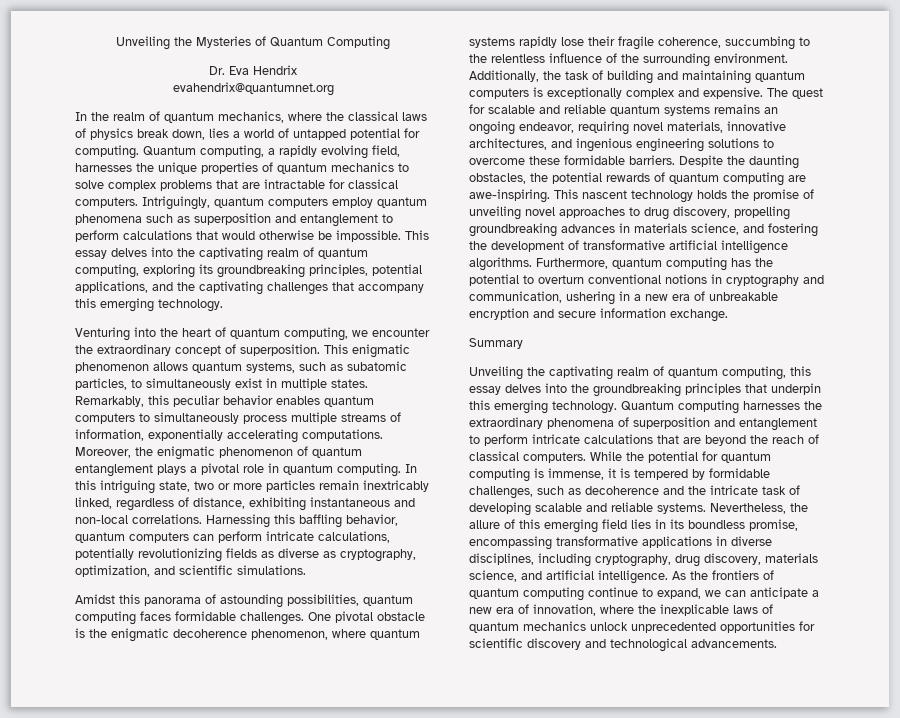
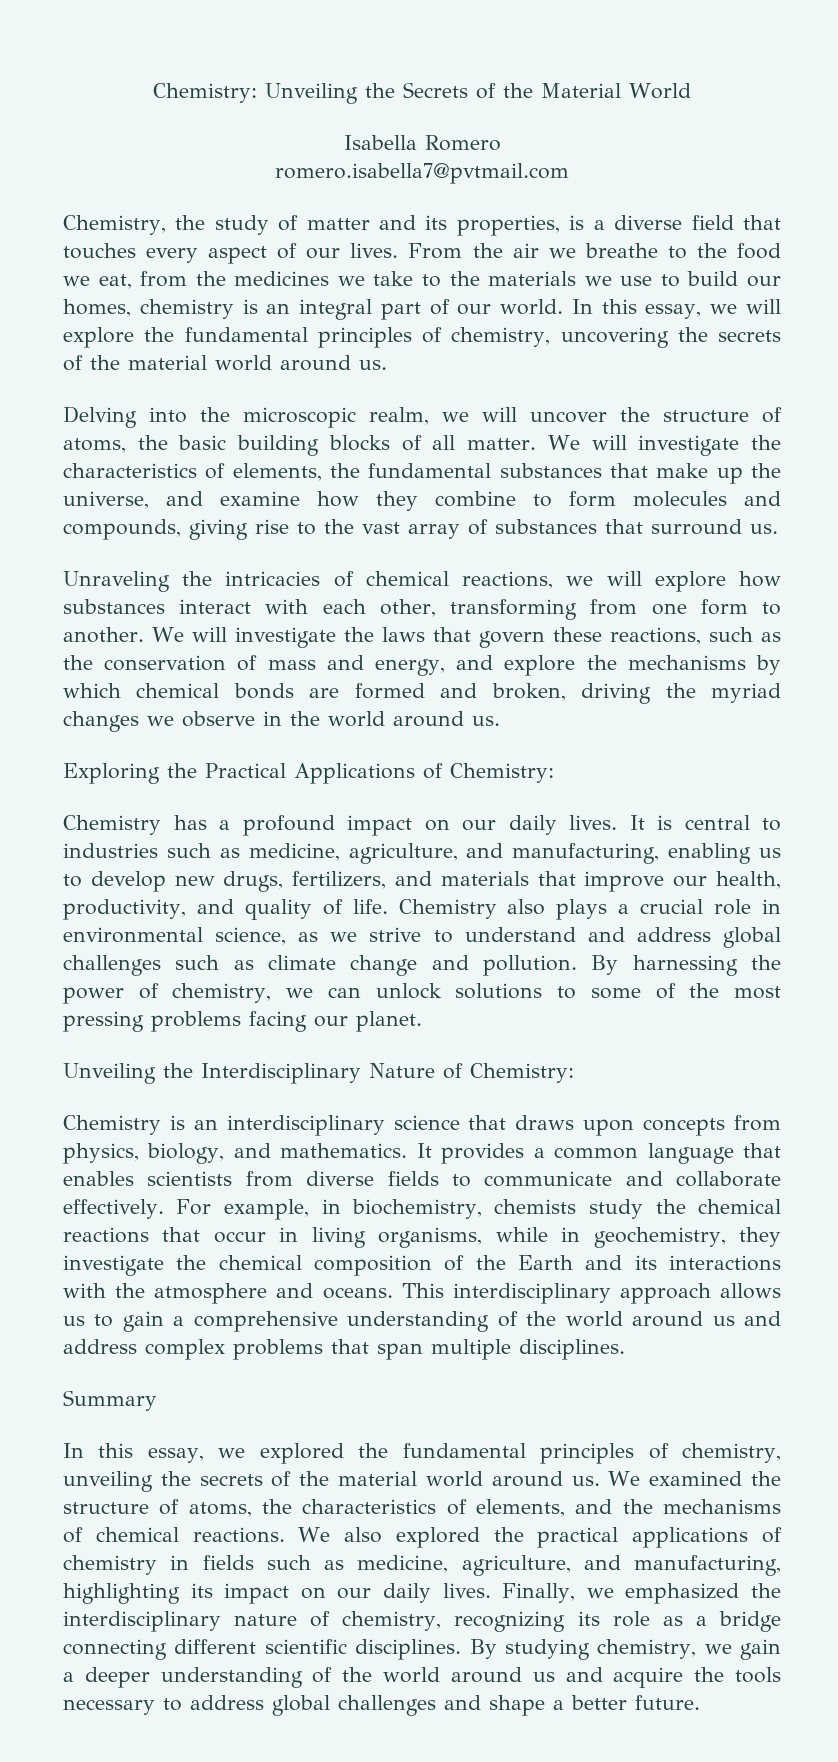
- Unveiling the Mysteries of Quantum Computing
- Dr. Eva Hendrix
- evahendrix@quantumnet.org
- In the realm of quantum mechanics, where the classical laws of physics break down, lies a world of untapped potential for computing. Quantum computing, a rapidly evolving field, harnesses the unique properties of quantum mechanics to solve complex problems that are intractable for classical computers. Intriguingly, quantum computers employ quantum phenomena such as superposition and entanglement to perform calculations that would otherwise be impossible. This essay delves into the captivating realm of quantum computing, exploring its groundbreaking principles, potential applications, and the captivating challenges that accompany this emerging technology.
- Venturing into the heart of quantum computing, we encounter the extraordinary concept of superposition. This enigmatic phenomenon allows quantum systems, such as subatomic particles, to simultaneously exist in multiple states. Remarkably, this peculiar behavior enables quantum computers to simultaneously process multiple streams of information, exponentially accelerating computations. Moreover, the enigmatic phenomenon of quantum entanglement plays a pivotal role in quantum computing. In this intriguing state, two or more particles remain inextricably linked, regardless of distance, exhibiting instantaneous and non-local correlations. Harnessing this baffling behavior, quantum computers can perform intricate calculations, potentially revolutionizing fields as diverse as cryptography, optimization, and scientific simulations.
- Amidst this panorama of astounding possibilities, quantum computing faces formidable challenges. One pivotal obstacle is the enigmatic decoherence phenomenon, where quantum systems rapidly lose their fragile coherence, succumbing to the relentless influence of the surrounding environment. Additionally, the task of building and maintaining quantum computers is exceptionally complex and expensive. The quest for scalable and reliable quantum systems remains an ongoing endeavor, requiring novel materials, innovative architectures, and ingenious engineering solutions to overcome these formidable barriers. Despite the daunting obstacles, the potential rewards of quantum computing are awe-inspiring. This nascent technology holds the promise of unveiling novel approaches to drug discovery, propelling groundbreaking advances in materials science, and fostering the development of transformative artificial intelligence algorithms. Furthermore, quantum computing has the potential to overturn conventional notions in cryptography and communication, ushering in a new era of unbreakable encryption and secure information exchange.
+ Chemistry: Unveiling the Secrets of the Material World
+ Isabella Romero
+ romero.isabella7@pvtmail.com
+ Chemistry, the study of matter and its properties, is a diverse field that touches every aspect of our lives. From the air we breathe to the food we eat, from the medicines we take to the materials we use to build our homes, chemistry is an integral part of our world. In this essay, we will explore the fundamental principles of chemistry, uncovering the secrets of the material world around us.
+ Delving into the microscopic realm, we will uncover the structure of atoms, the basic building blocks of all matter. We will investigate the characteristics of elements, the fundamental substances that make up the universe, and examine how they combine to form molecules and compounds, giving rise to the vast array of substances that surround us.
+ Unraveling the intricacies of chemical reactions, we will explore how substances interact with each other, transforming from one form to another. We will investigate the laws that govern these reactions, such as the conservation of mass and energy, and explore the mechanisms by which chemical bonds are formed and broken, driving the myriad changes we observe in the world around us.
+ Exploring the Practical Applications of Chemistry:
+ Chemistry has a profound impact on our daily lives. It is central to industries such as medicine, agriculture, and manufacturing, enabling us to develop new drugs, fertilizers, and materials that improve our health, productivity, and quality of life. Chemistry also plays a crucial role in environmental science, as we strive to understand and address global challenges such as climate change and pollution. By harnessing the power of chemistry, we can unlock solutions to some of the most pressing problems facing our planet.
+ Unveiling the Interdisciplinary Nature of Chemistry:
+ Chemistry is an interdisciplinary science that draws upon concepts from physics, biology, and mathematics. It provides a common language that enables scientists from diverse fields to communicate and collaborate effectively. For example, in biochemistry, chemists study the chemical reactions that occur in living organisms, while in geochemistry, they investigate the chemical composition of the Earth and its interactions with the atmosphere and oceans. This interdisciplinary approach allows us to gain a comprehensive understanding of the world around us and address complex problems that span multiple disciplines.
  Summary
- Unveiling the captivating realm of quantum computing, this essay delves into the groundbreaking principles that underpin this emerging technology. Quantum computing harnesses the extraordinary phenomena of superposition and entanglement to perform intricate calculations that are beyond the reach of classical computers. While the potential for quantum computing is immense, it is tempered by formidable challenges, such as decoherence and the intricate task of developing scalable and reliable systems. Nevertheless, the allure of this emerging field lies in its boundless promise, encompassing transformative applications in diverse disciplines, including cryptography, drug discovery, materials science, and artificial intelligence. As the frontiers of quantum computing continue to expand, we can anticipate a new era of innovation, where the inexplicable laws of quantum mechanics unlock unprecedented opportunities for scientific discovery and technological advancements.
+ In this essay, we explored the fundamental principles of chemistry, unveiling the secrets of the material world around us. We examined the structure of atoms, the characteristics of elements, and the mechanisms of chemical reactions. We also explored the practical applications of chemistry in fields such as medicine, agriculture, and manufacturing, highlighting its impact on our daily lives. Finally, we emphasized the interdisciplinary nature of chemistry, recognizing its role as a bridge connecting different scientific disciplines. By studying chemistry, we gain a deeper understanding of the world around us and acquire the tools necessary to address global challenges and shape a better future.

